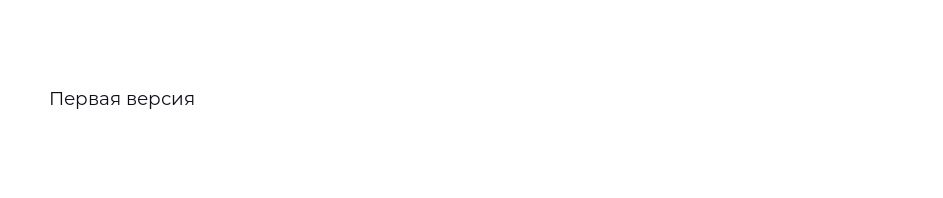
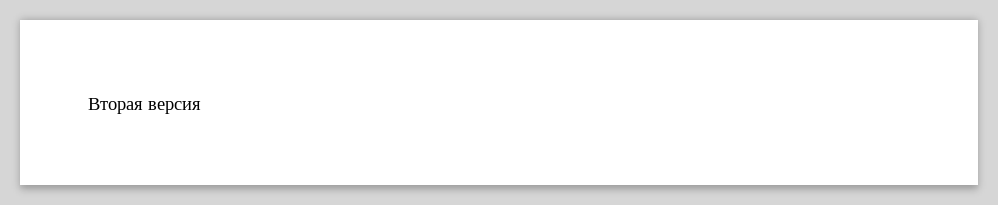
- Первая версия
+ Вторая версия

